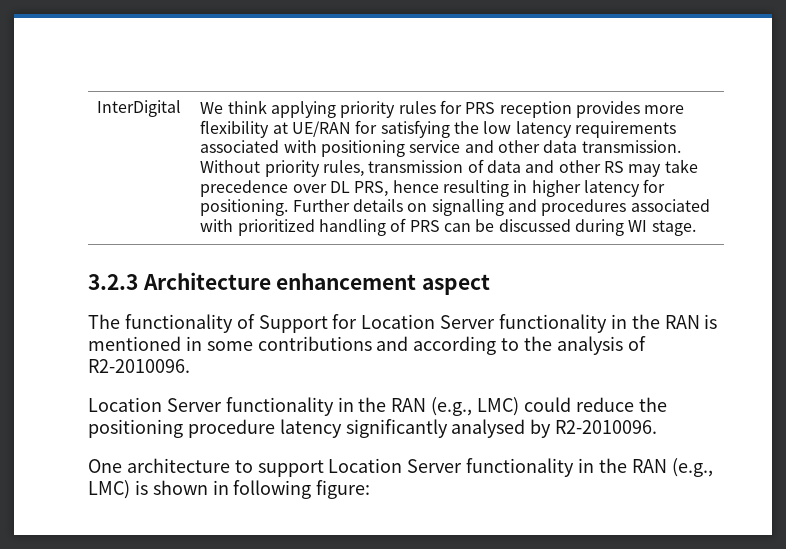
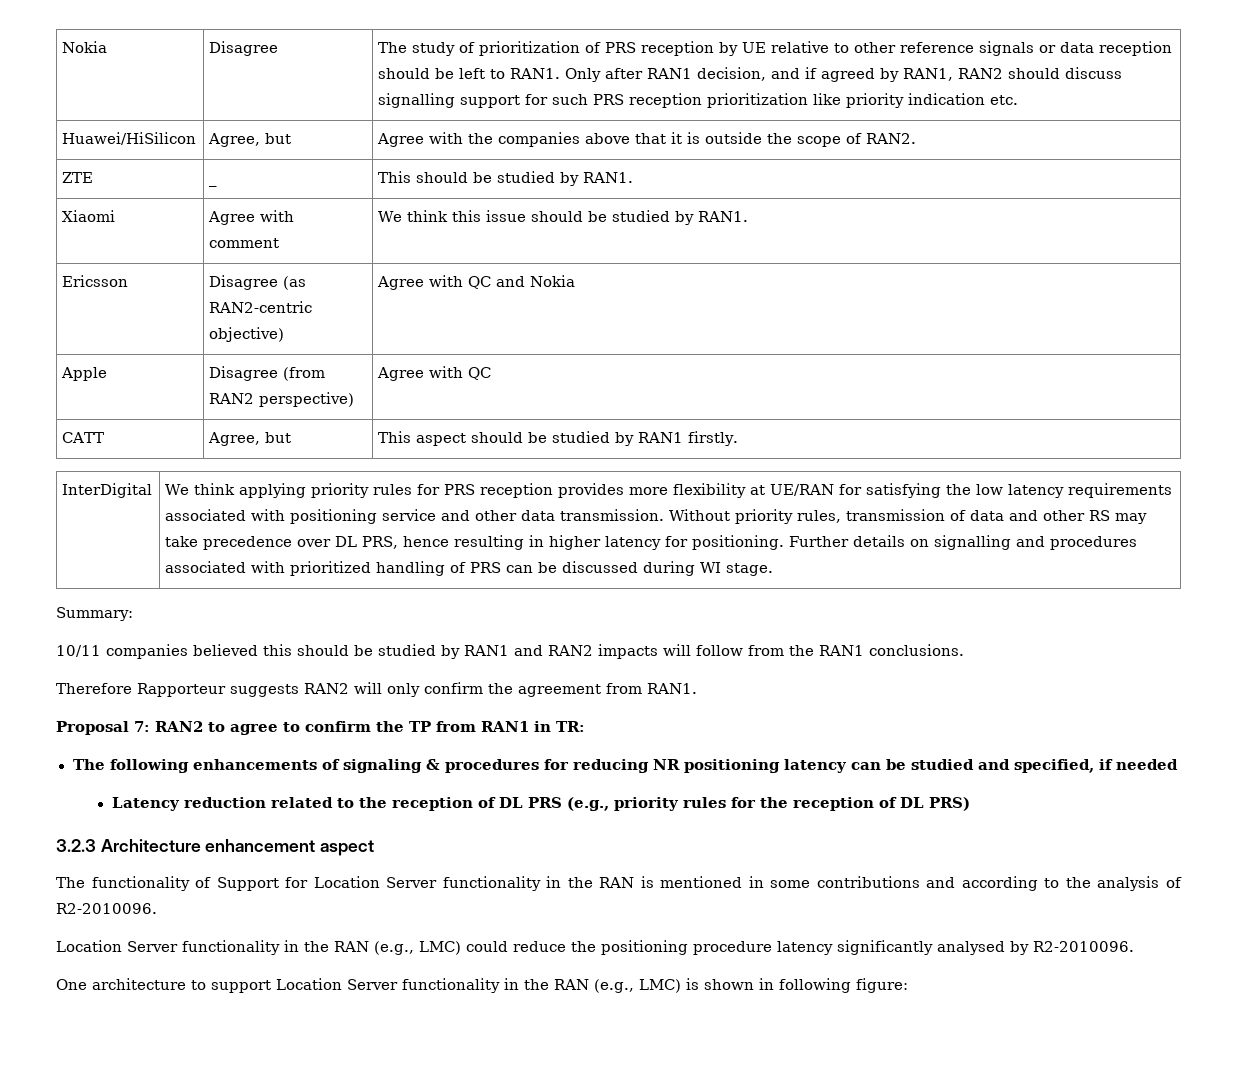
+ Nokia | Disagree | The study of prioritization of PRS reception by UE relative to other reference signals or data reception should be left to RAN1. Only after RAN1 decision, and if agreed by RAN1, RAN2 should discuss signalling support for such PRS reception prioritization like priority indication etc.
+ Huawei/HiSilicon | Agree, but | Agree with the companies above that it is outside the scope of RAN2.
+ ZTE | _ | This should be studied by RAN1.
+ Xiaomi | Agree with comment | We think this issue should be studied by RAN1.
+ Ericsson | Disagree (as RAN2-centric objective) | Agree with QC and Nokia
+ Apple | Disagree (from RAN2 perspective) | Agree with QC
+ CATT | Agree, but | This aspect should be studied by RAN1 firstly.
+ Summary:
+ 10/11 companies believed this should be studied by RAN1 and RAN2 impacts will follow from the RAN1 conclusions.
+ Therefore Rapporteur suggests RAN2 will only confirm the agreement from RAN1.
+ Proposal 7: RAN2 to agree to confirm the TP from RAN1 in TR:
+ The following enhancements of signaling & procedures for reducing NR positioning latency can be studied and specified, if needed
+ Latency reduction related to the reception of DL PRS (e.g., priority rules for the reception of DL PRS)

